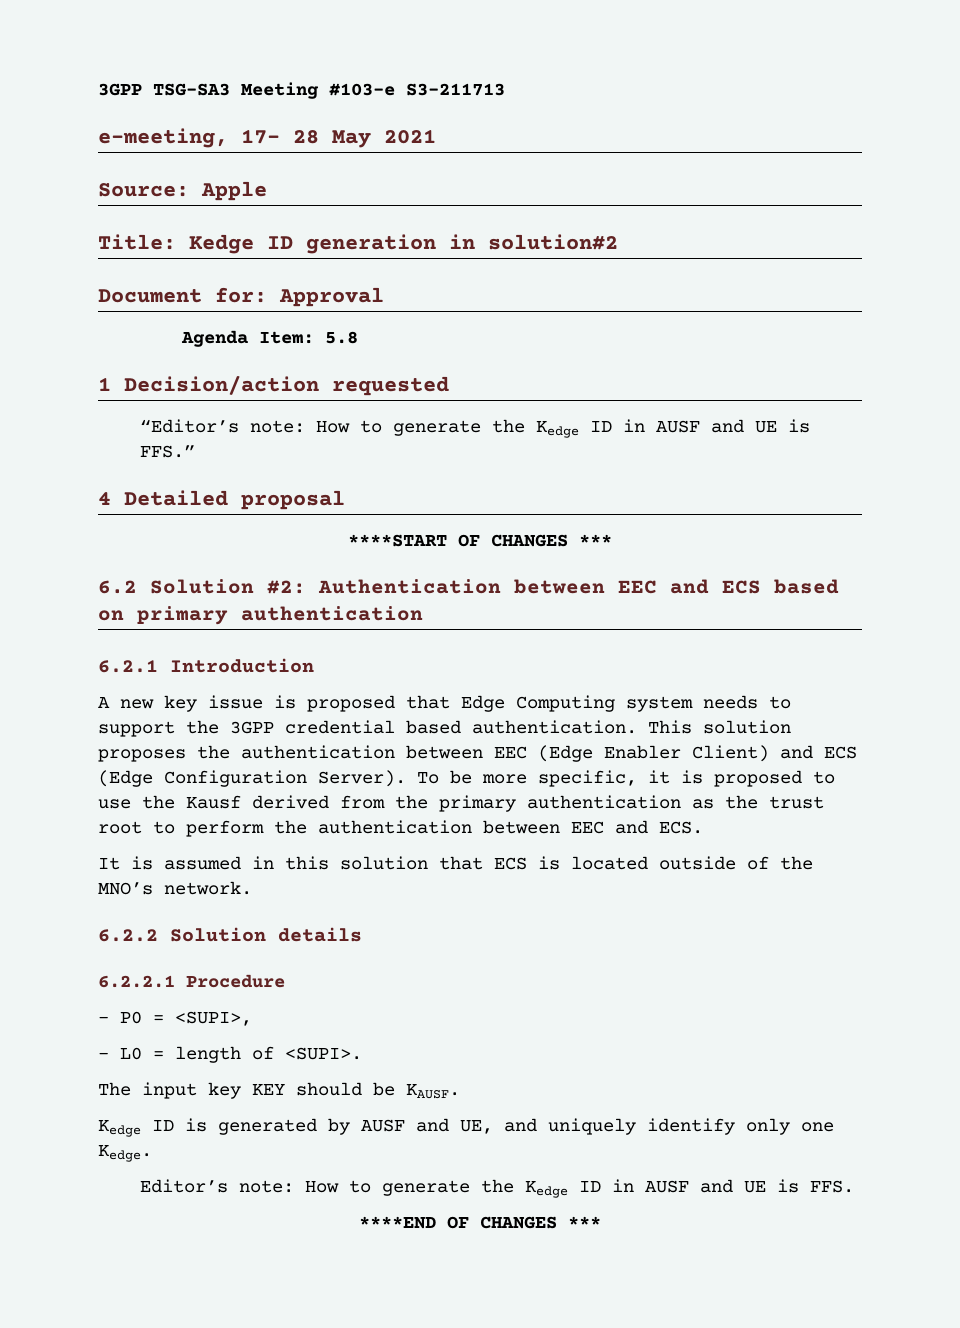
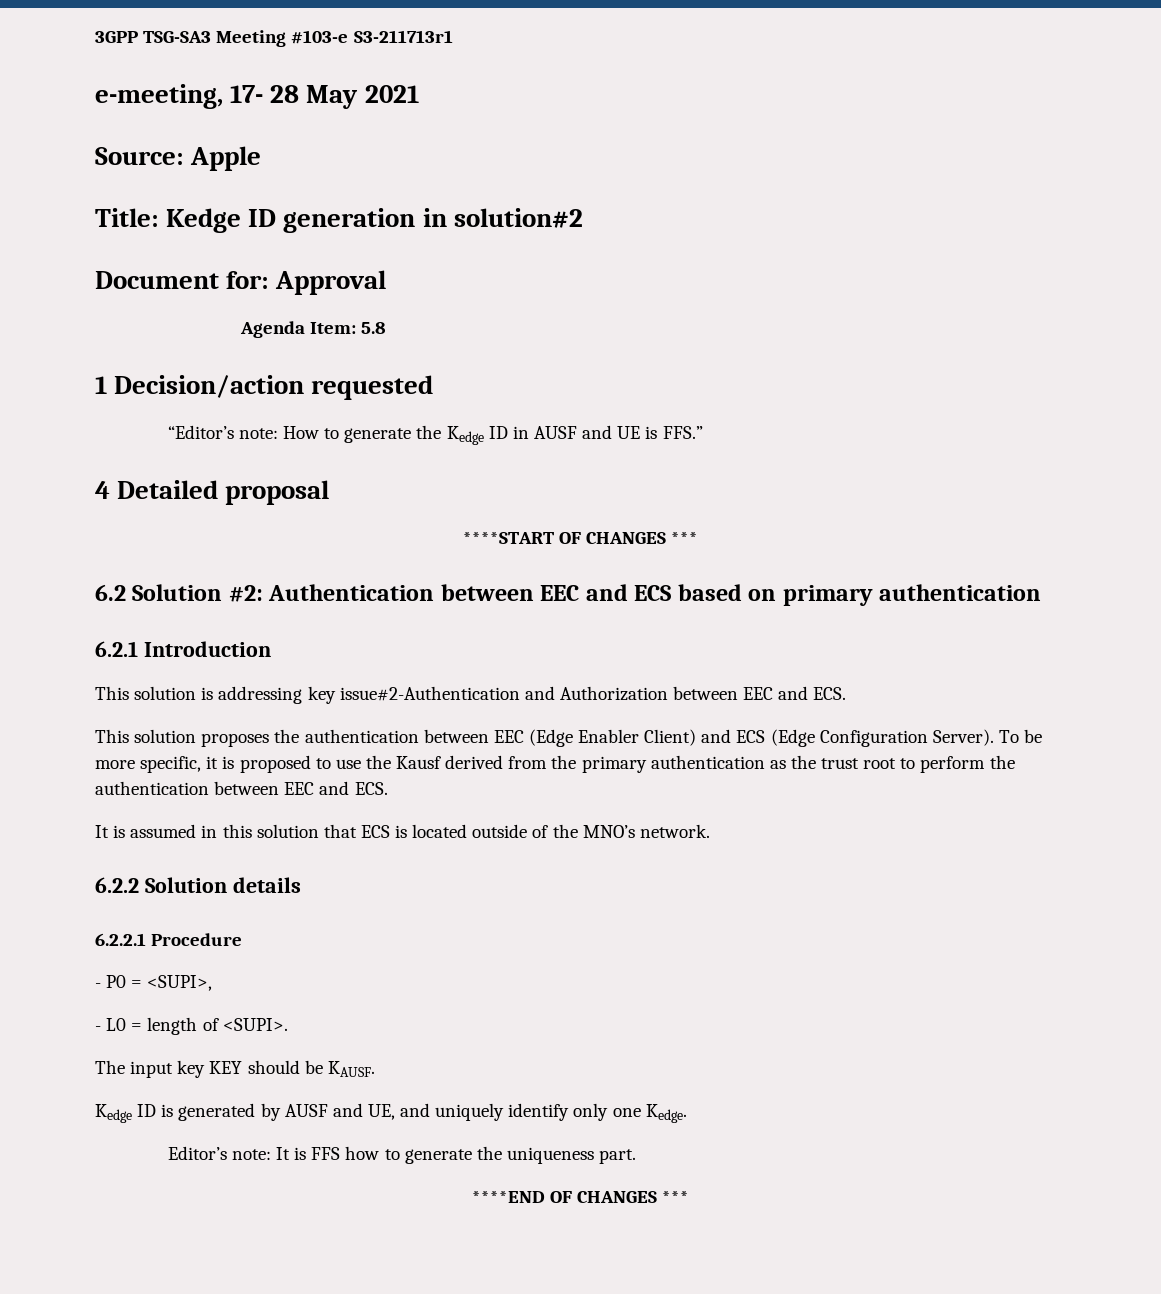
- 3GPP TSG-SA3 Meeting #103-e S3-211713
+ 3GPP TSG-SA3 Meeting #103-e S3-211713r1
- A new key issue is proposed that Edge Computing system needs to support the 3GPP credential based authentication. This solution proposes the authentication between EEC (Edge Enabler Client) and ECS (Edge Configuration Server).
+ This solution is addressing key issue#2-Authentication and Authorization between EEC and ECS.
+ This solution proposes the authentication between EEC (Edge Enabler Client) and ECS (Edge Configuration Server).
- Editor’s note: How to generate the Kedge ID in AUSF and UE is FFS.
+ Editor’s note: It is FFS how to generate the uniqueness part.

